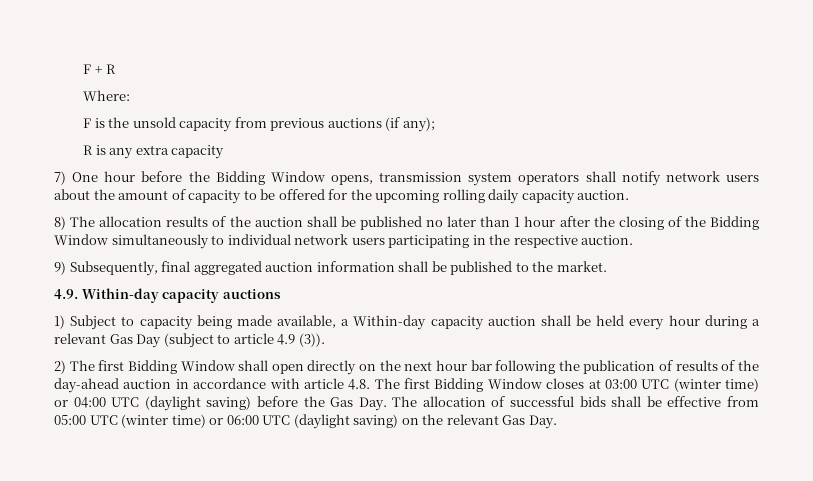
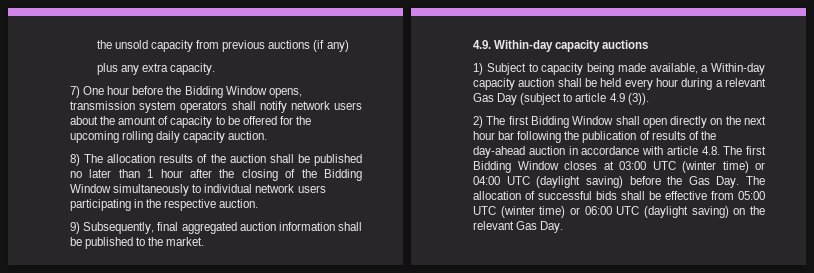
- F + R
- Where:
- F is the unsold capacity from previous auctions (if any);
- R is any extra capacity
+ the unsold capacity from previous auctions (if any)
+ plus any extra capacity.

